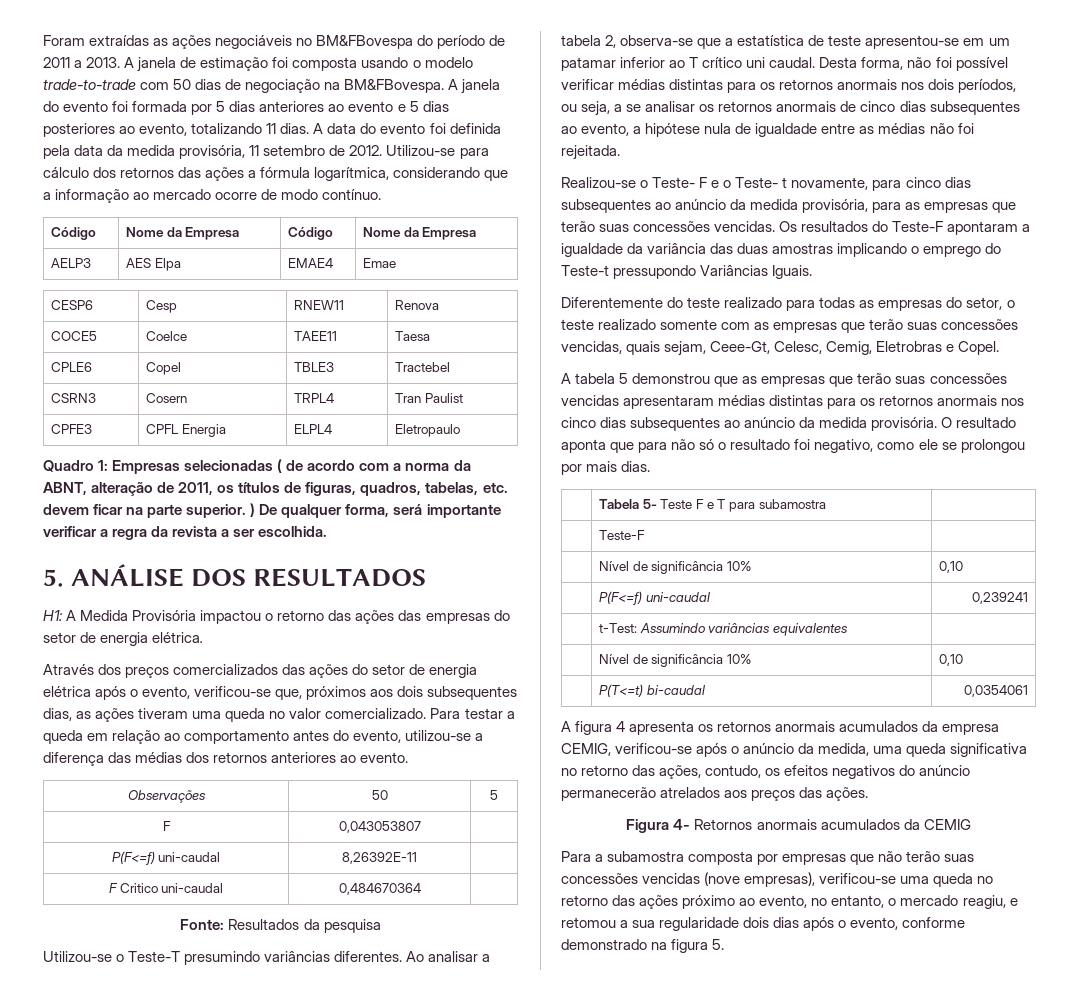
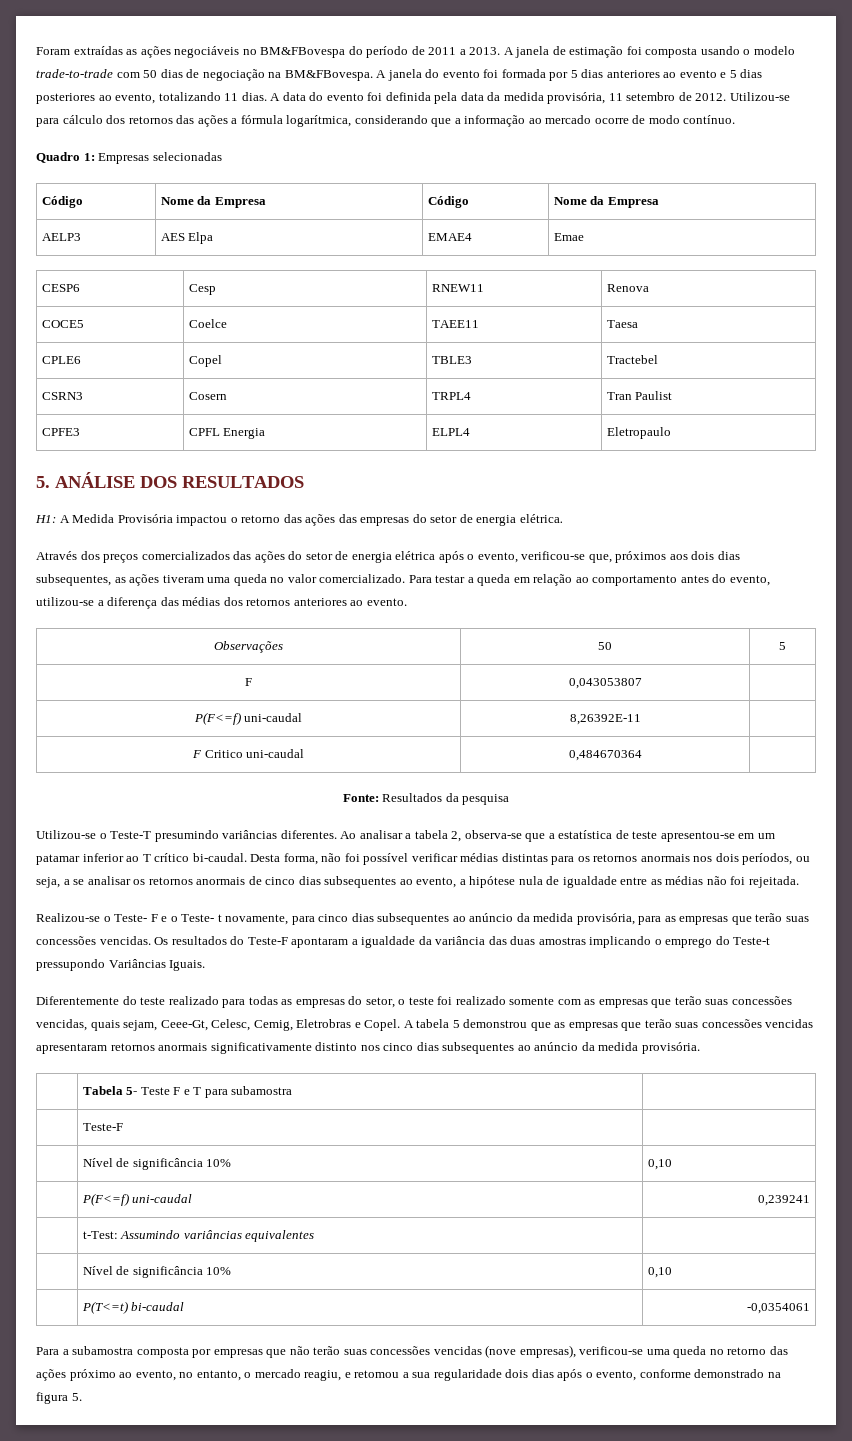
+ Quadro 1: Empresas selecionadas
- Quadro 1: Empresas selecionadas ( de acordo com a norma da ABNT, alteração de 2011, os títulos de figuras, quadros, tabelas, etc. devem ficar na parte superior. ) De qualquer forma, será importante verificar a regra da revista a ser escolhida.
- Através dos preços comercializados das ações do setor de energia elétrica após o evento, verificou-se que, próximos aos dois subsequentes dias, as ações tiveram uma queda no valor comercializado.
+ Através dos preços comercializados das ações do setor de energia elétrica após o evento, verificou-se que, próximos aos dois dias subsequentes, as ações tiveram uma queda no valor comercializado.
- Ao analisar a tabela 2, observa-se que a estatística de teste apresentou-se em um patamar inferior ao T crítico uni caudal.
+ Ao analisar a tabela 2, observa-se que a estatística de teste apresentou-se em um patamar inferior ao T crítico bi-caudal.
- Diferentemente do teste realizado para todas as empresas do setor, o teste realizado somente com as empresas que terão suas concessões vencidas, quais sejam, Ceee-Gt, Celesc, Cemig, Eletrobras e Copel.
- A tabela 5 demonstrou que as empresas que terão suas concessões vencidas apresentaram médias distintas para os retornos anormais nos cinco dias subsequentes ao anúncio da medida provisória. O resultado aponta que para não só o resultado foi negativo, como ele se prolongou por mais dias.
+ Diferentemente do teste realizado para todas as empresas do setor, o teste foi realizado somente com as empresas que terão suas concessões vencidas, quais sejam, Ceee-Gt, Celesc, Cemig, Eletrobras e Copel. A tabela 5 demonstrou que as empresas que terão suas concessões vencidas apresentaram retornos anormais significativamente distinto nos cinco dias subsequentes ao anúncio da medida provisória.
- | P(T<=t) bi-caudal | 0,0354061
- A figura 4 apresenta os retornos anormais acumulados da empresa CEMIG, verificou-se após o anúncio da medida, uma queda significativa no retorno das ações, contudo, os efeitos negativos do anúncio permanecerão atrelados aos preços das ações.
- Figura 4- Retornos anormais acumulados da CEMIG
+ | P(T<=t) bi-caudal | -0,0354061

